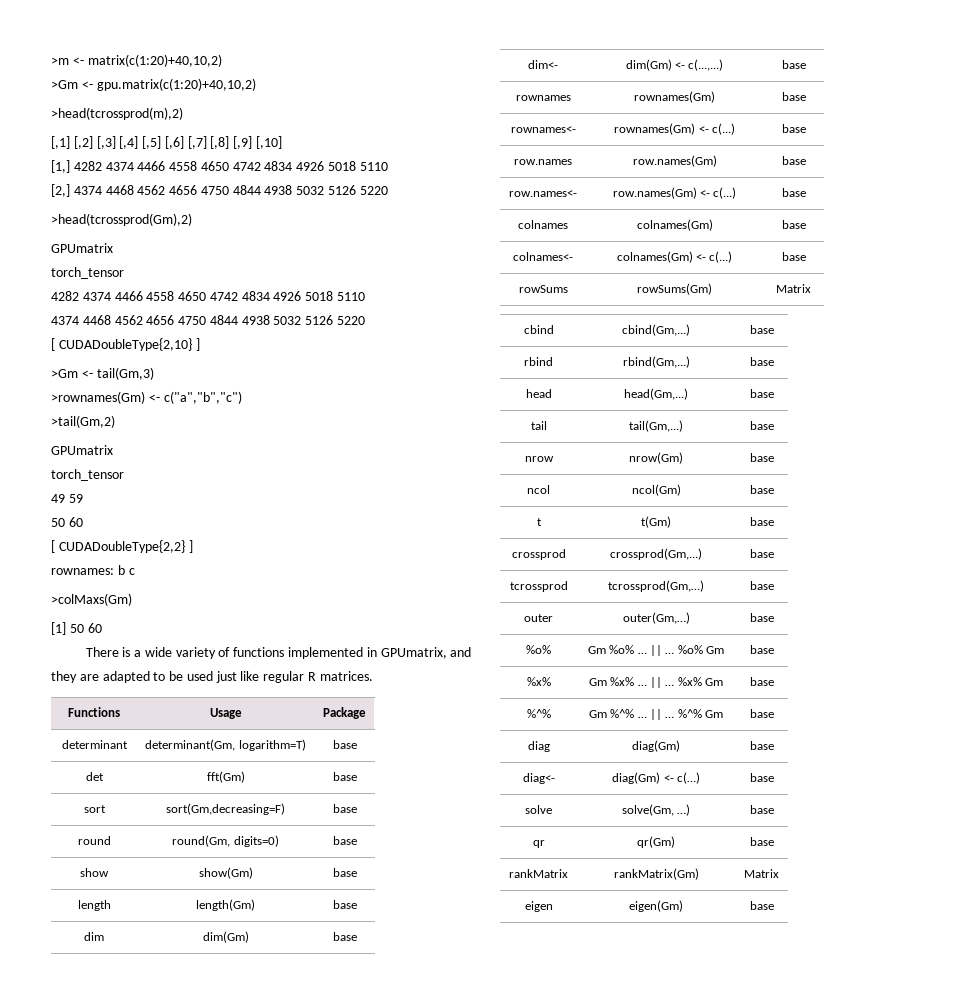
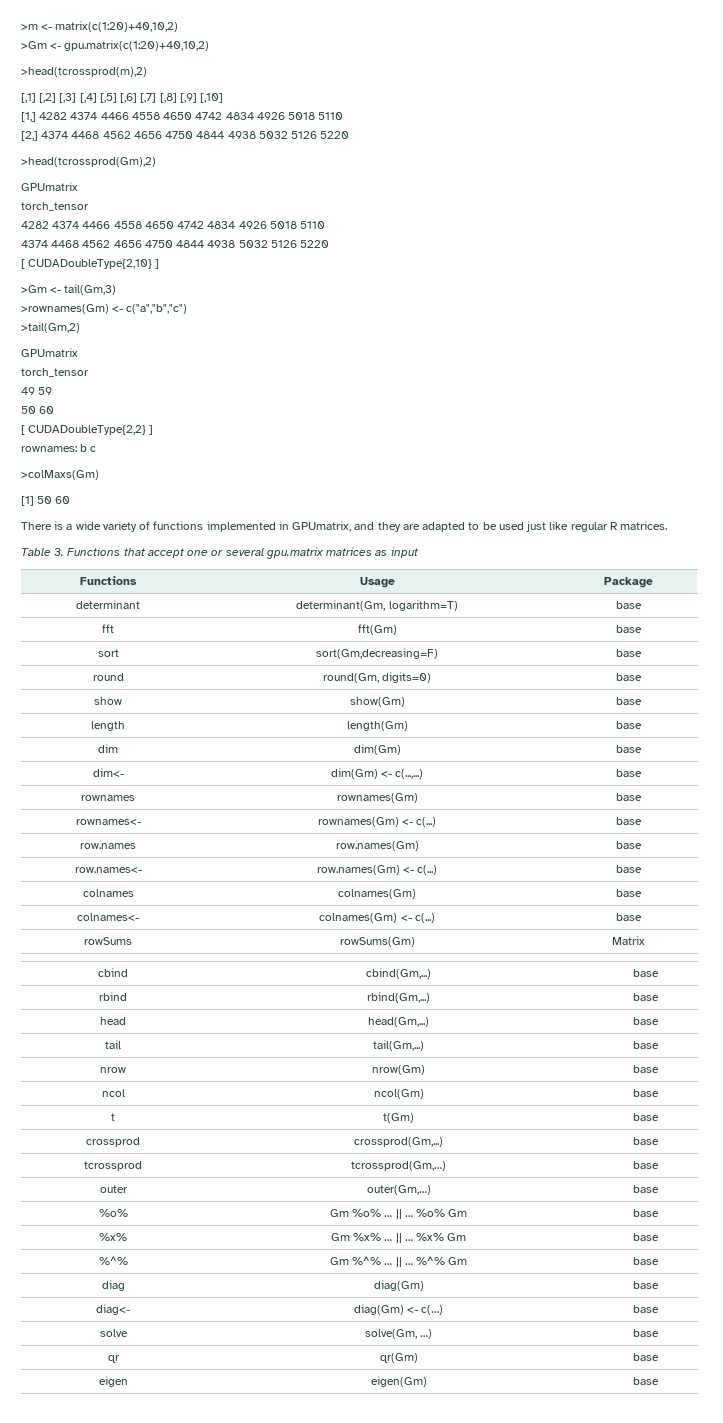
+ Table 3. Functions that accept one or several gpu.matrix matrices as input
- det | fft(Gm) | base
+ fft | fft(Gm) | base
- rankMatrix | rankMatrix(Gm) | Matrix

